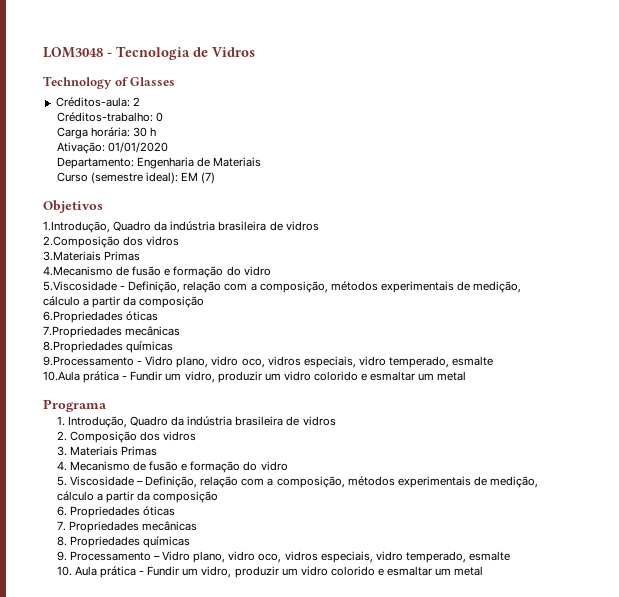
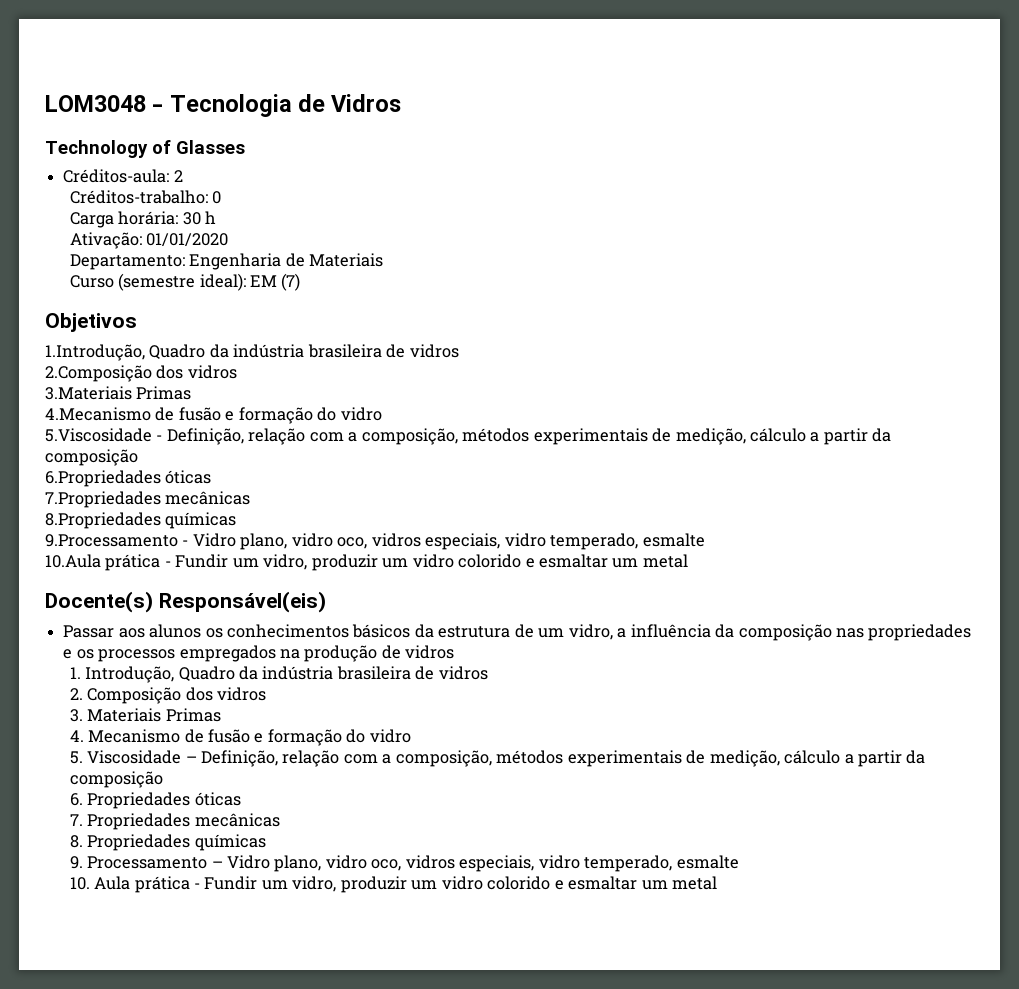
- Programa
+ Docente(s) Responsável(eis)
+ Passar aos alunos os conhecimentos básicos da estrutura de um vidro, a influência da composição nas propriedades e os processos empregados na produção de vidros

